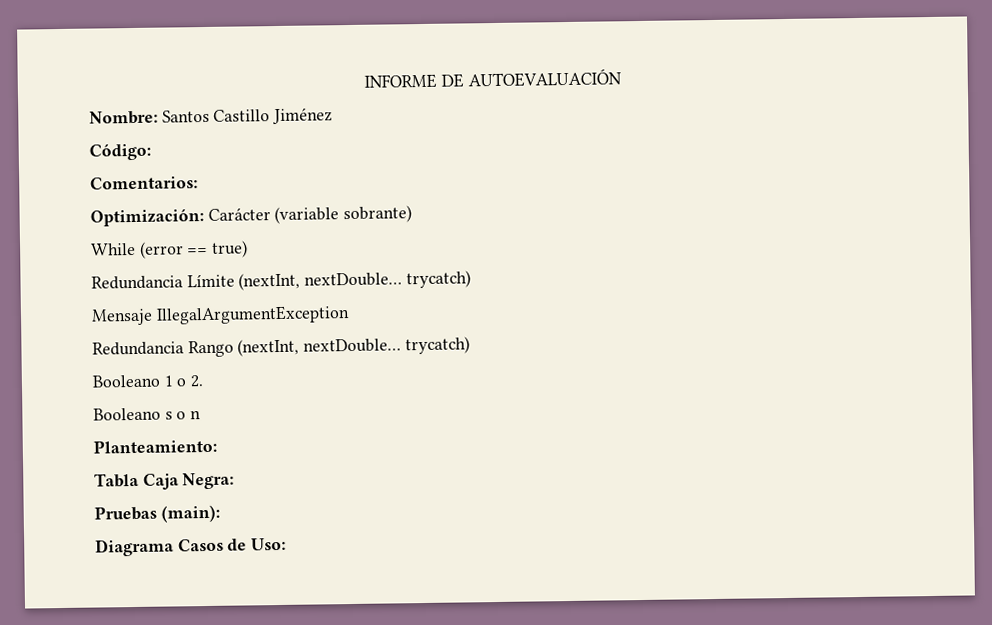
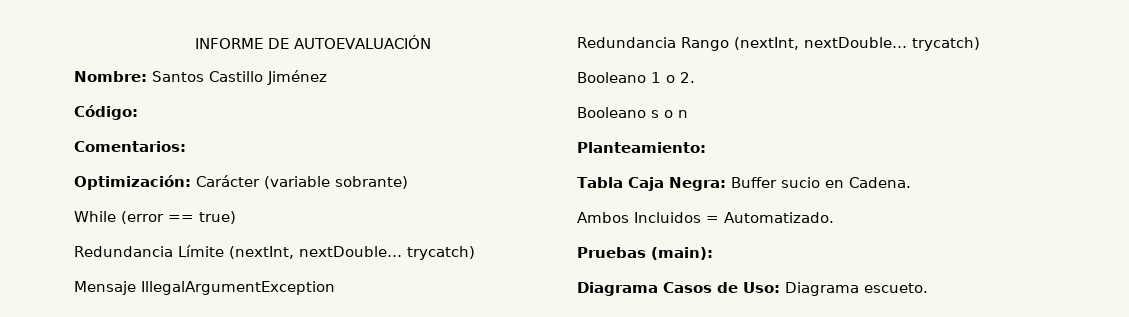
- Tabla Caja Negra:
+ Tabla Caja Negra: Buffer sucio en Cadena.
+ Ambos Incluidos = Automatizado.
- Diagrama Casos de Uso:
+ Diagrama Casos de Uso: Diagrama escueto.

